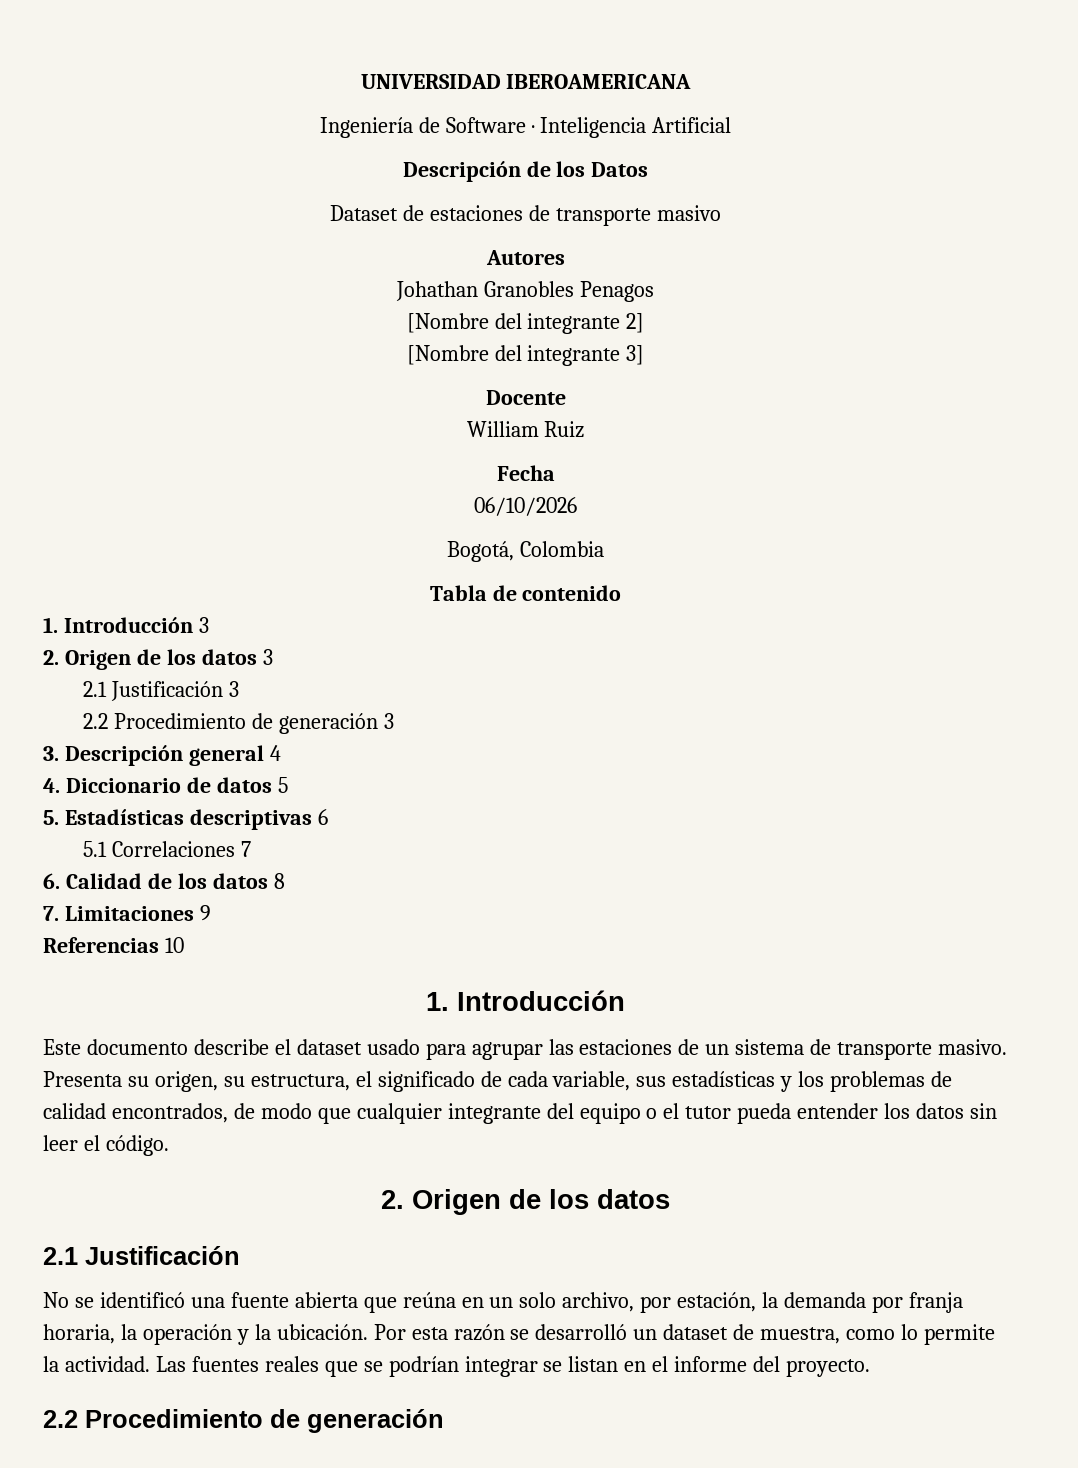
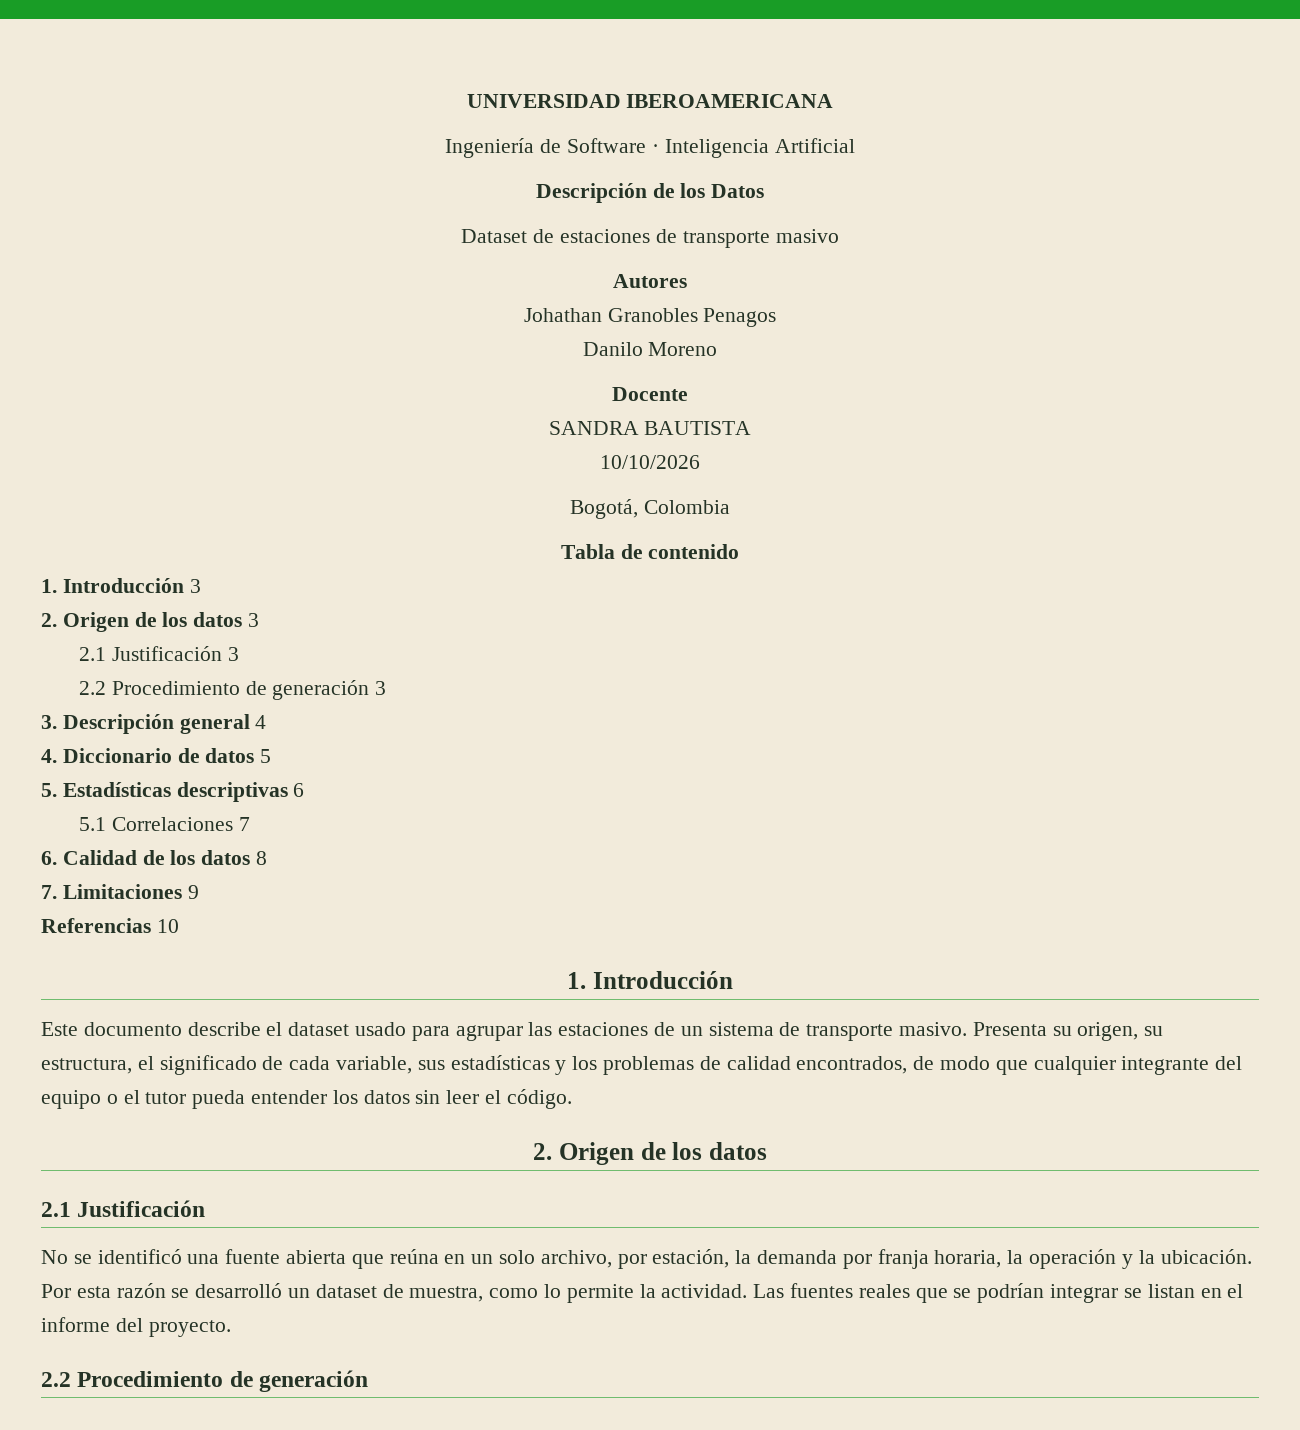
- [Nombre del integrante 2]
- [Nombre del integrante 3]
+ Danilo Moreno
  Docente
- William Ruiz
- Fecha
- 06/10/2026
+ SANDRA BAUTISTA
+ 10/10/2026

